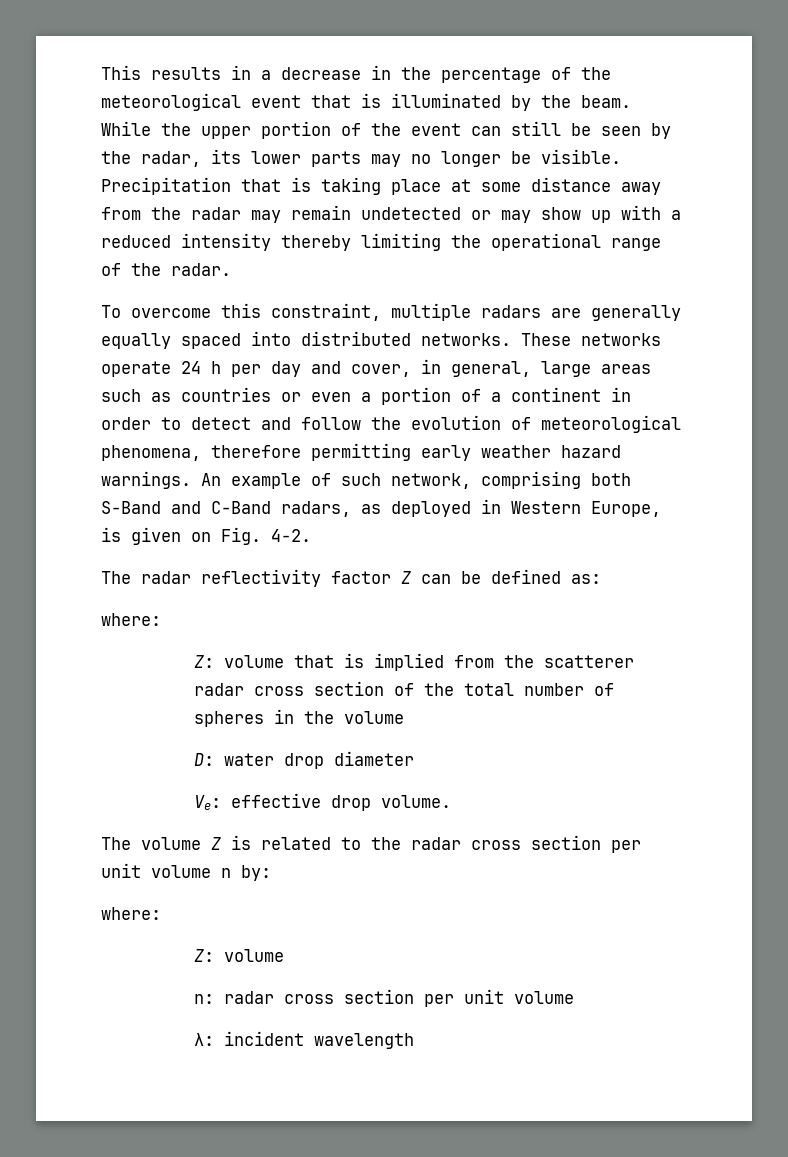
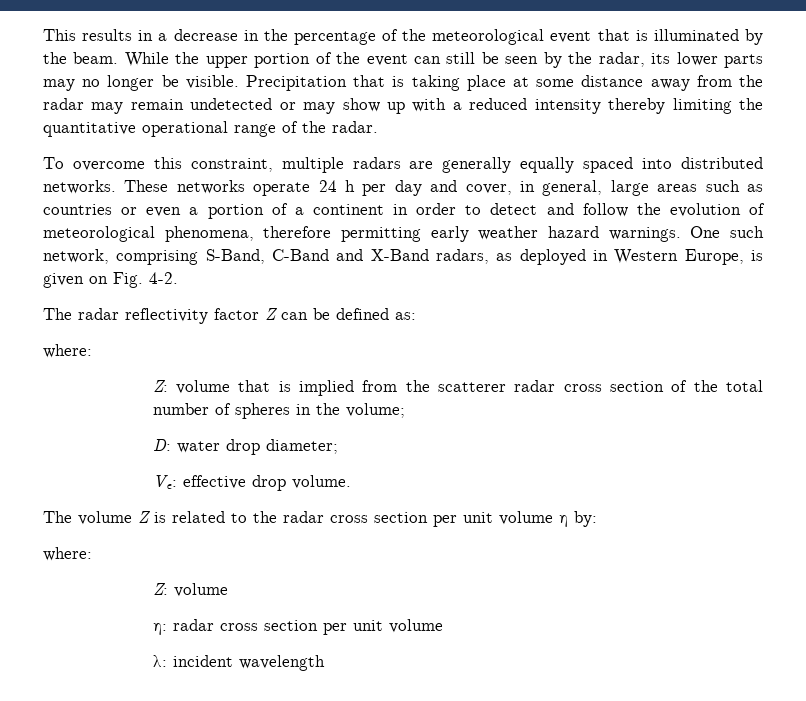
- Precipitation that is taking place at some distance away from the radar may remain undetected or may show up with a reduced intensity thereby limiting the operational range of the radar.
+ Precipitation that is taking place at some distance away from the radar may remain undetected or may show up with a reduced intensity thereby limiting the quantitative operational range of the radar.
- An example of such network, comprising both S-Band and C-Band radars, as deployed in Western Europe, is given on Fig. 4-2.
+ One such network, comprising S-Band, C-Band and X-Band radars, as deployed in Western Europe, is given on Fig. 4-2.
- Z: volume that is implied from the scatterer radar cross section of the total number of spheres in the volume
+ Z: volume that is implied from the scatterer radar cross section of the total number of spheres in the volume;
- D: water drop diameter
+ D: water drop diameter;

